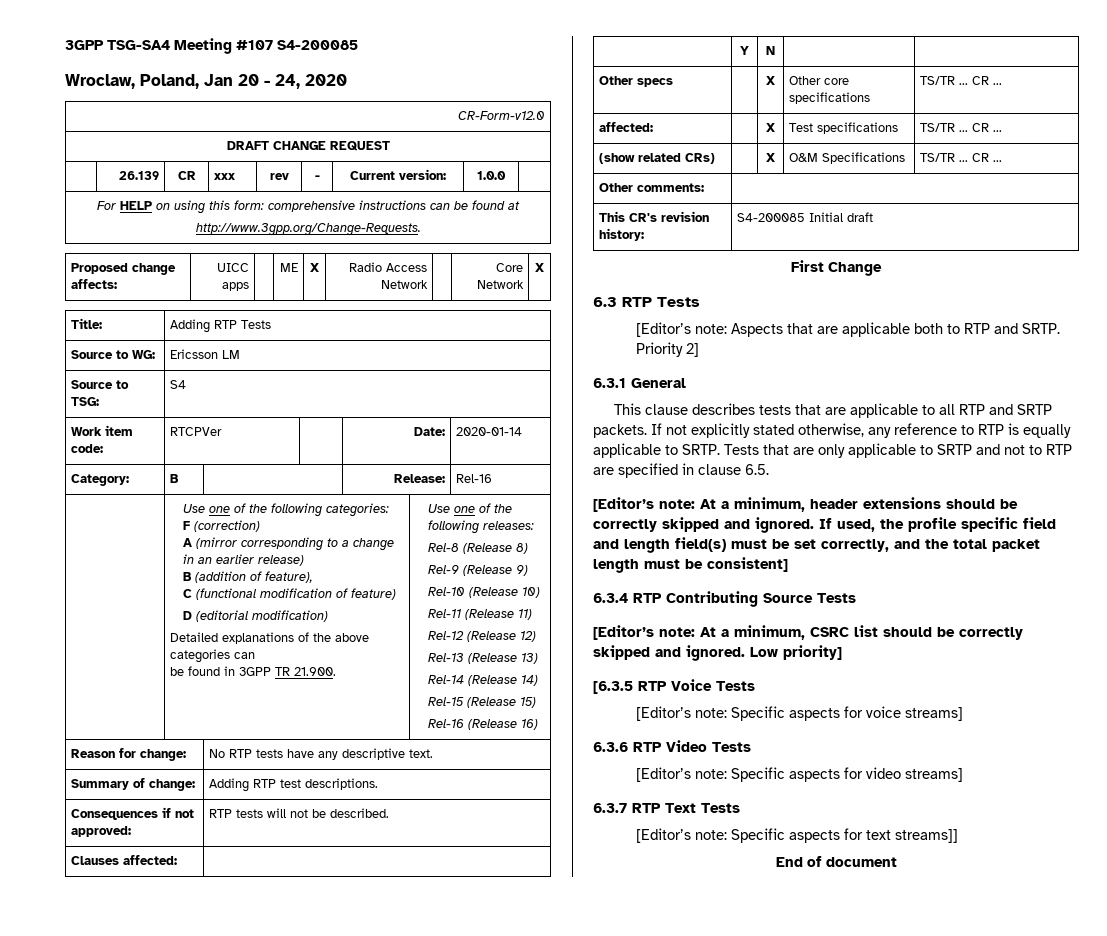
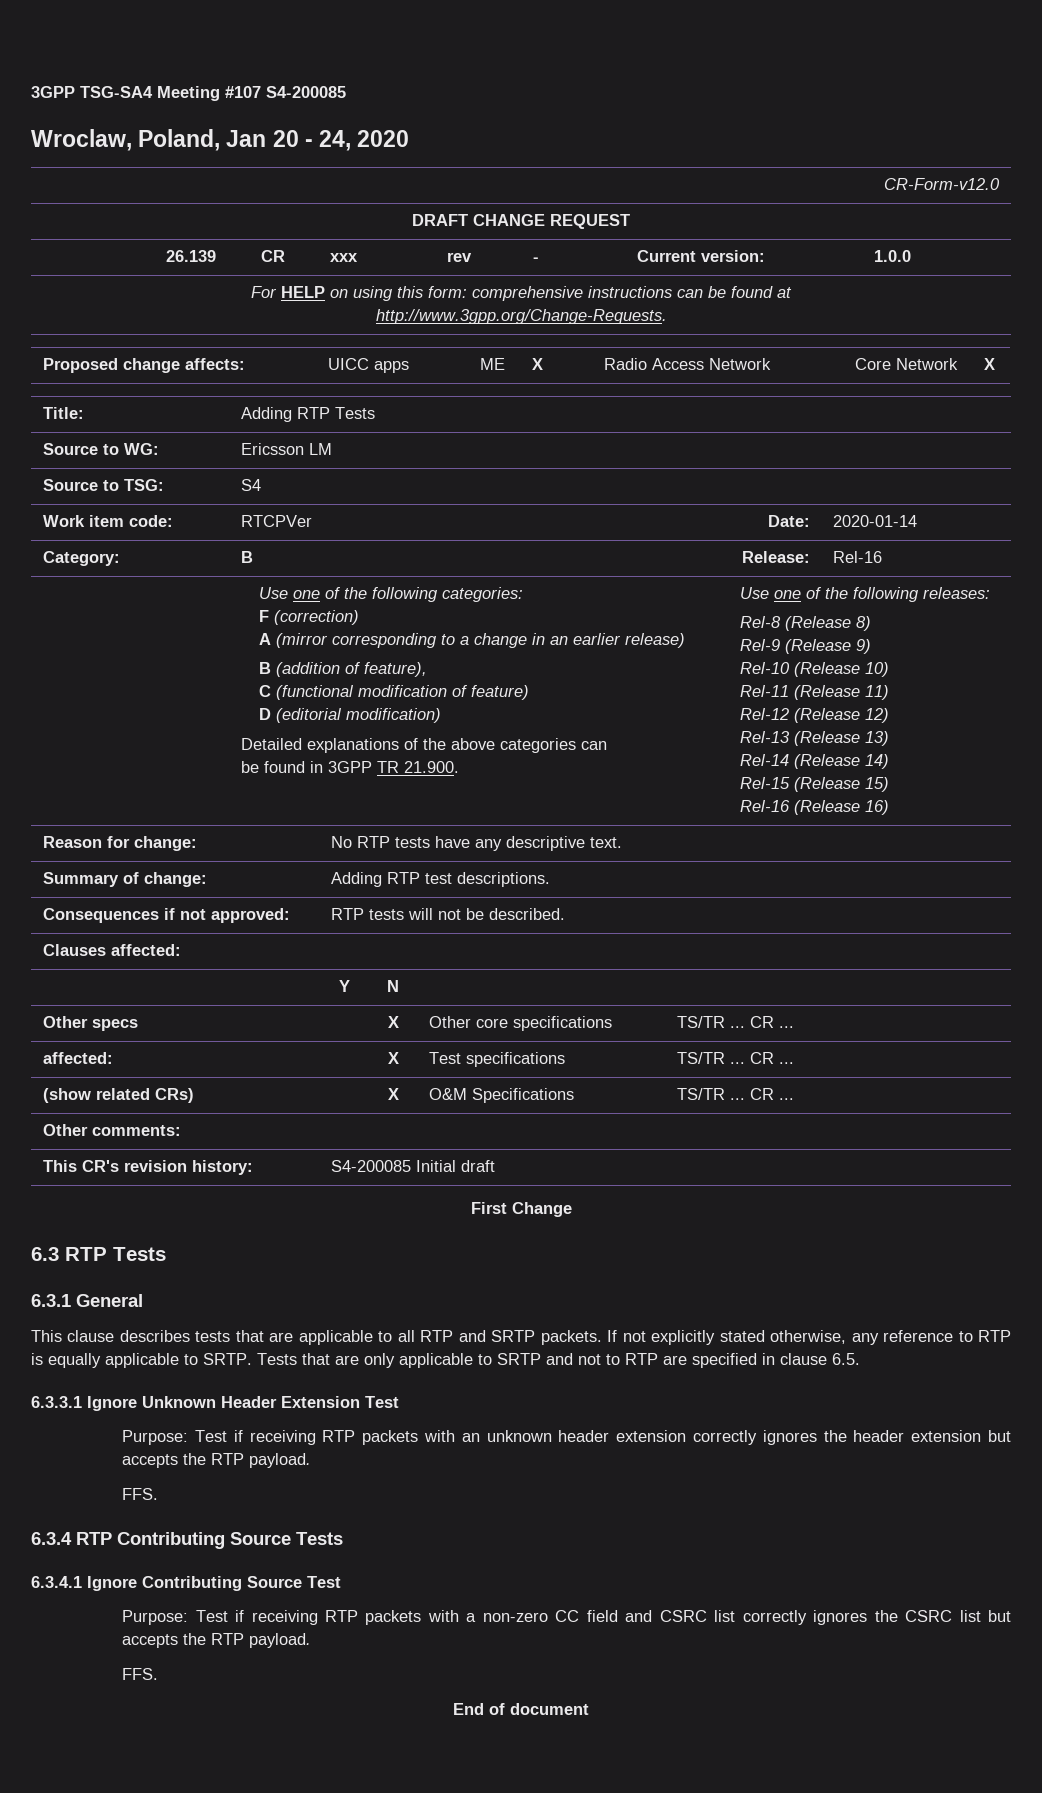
- [Editor’s note: Aspects that are applicable both to RTP and SRTP. Priority 2]
- [Editor’s note: At a minimum, header extensions should be correctly skipped and ignored. If used, the profile specific field and length field(s) must be set correctly, and the total packet length must be consistent]
+ 6.3.3.1 Ignore Unknown Header Extension Test
+ Purpose: Test if receiving RTP packets with an unknown header extension correctly ignores the header extension but accepts the RTP payload.
+ FFS.
- [Editor’s note: At a minimum, CSRC list should be correctly skipped and ignored. Low priority]
- [6.3.5 RTP Voice Tests
- [Editor’s note: Specific aspects for voice streams]
- 6.3.6 RTP Video Tests
- [Editor’s note: Specific aspects for video streams]
- 6.3.7 RTP Text Tests
- [Editor’s note: Specific aspects for text streams]]
+ 6.3.4.1 Ignore Contributing Source Test
+ Purpose: Test if receiving RTP packets with a non-zero CC field and CSRC list correctly ignores the CSRC list but accepts the RTP payload.
+ FFS.

